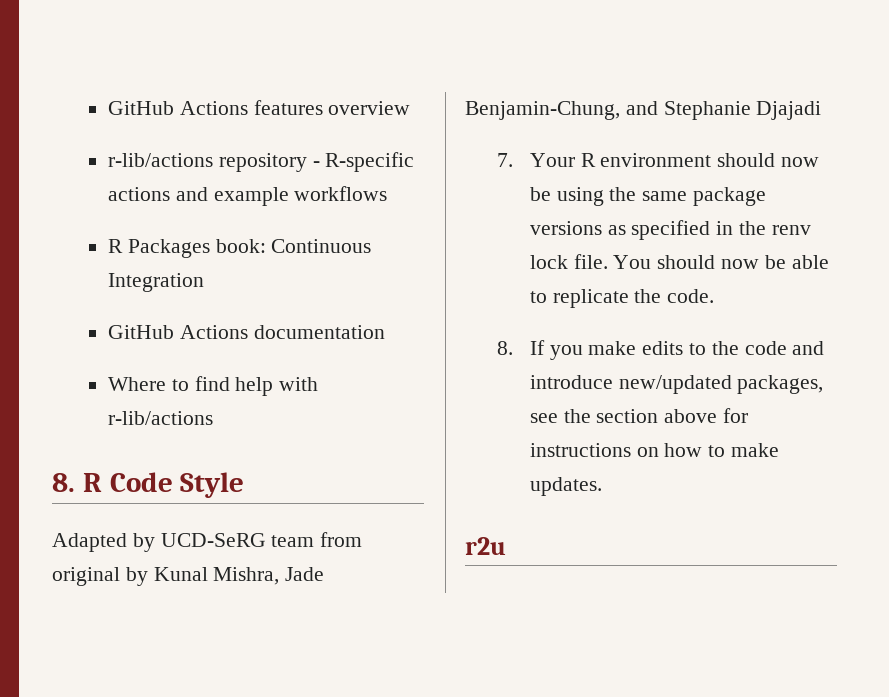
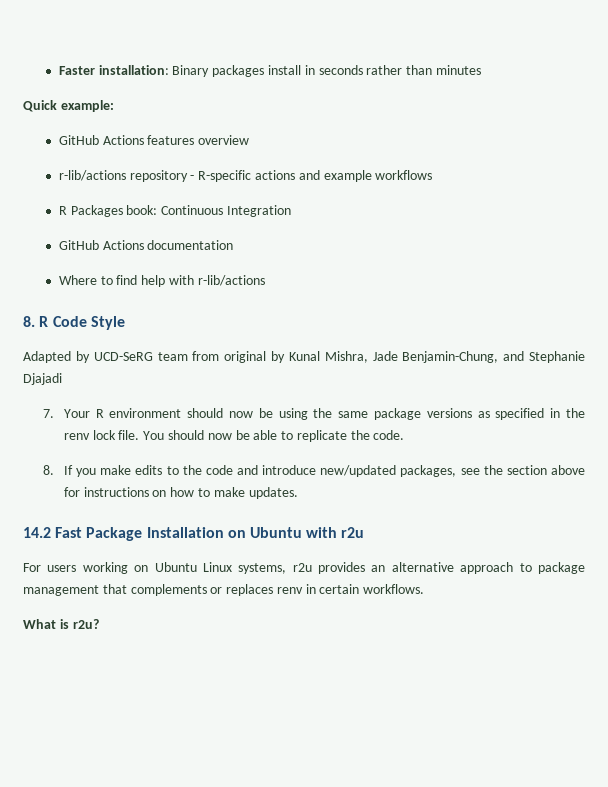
+ Faster installation: Binary packages install in seconds rather than minutes
+ Quick example:
- r2u
+ 14.2 Fast Package Installation on Ubuntu with r2u
+ For users working on Ubuntu Linux systems, r2u provides an alternative approach to package management that complements or replaces renv in certain workflows.
+ What is r2u?

